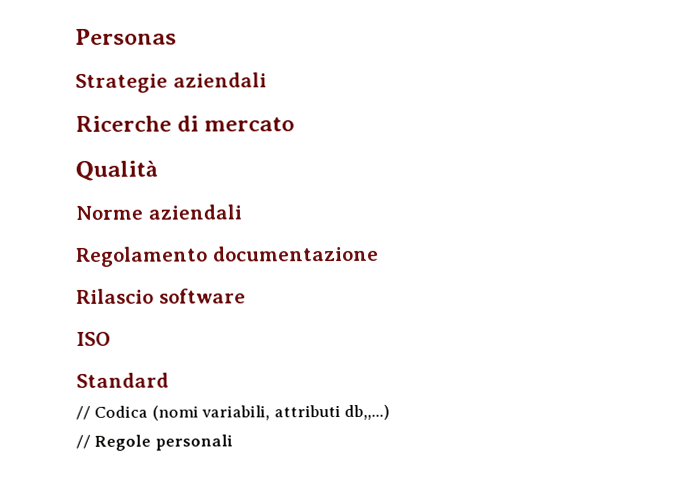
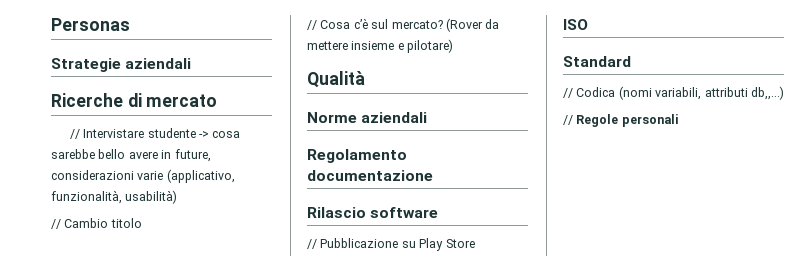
+ // Intervistare studente -> cosa sarebbe bello avere in future, considerazioni varie (applicativo, funzionalità, usabilità)
+ // Cambio titolo
+ // Cosa c’è sul mercato? (Rover da mettere insieme e pilotare)
+ // Pubblicazione su Play Store

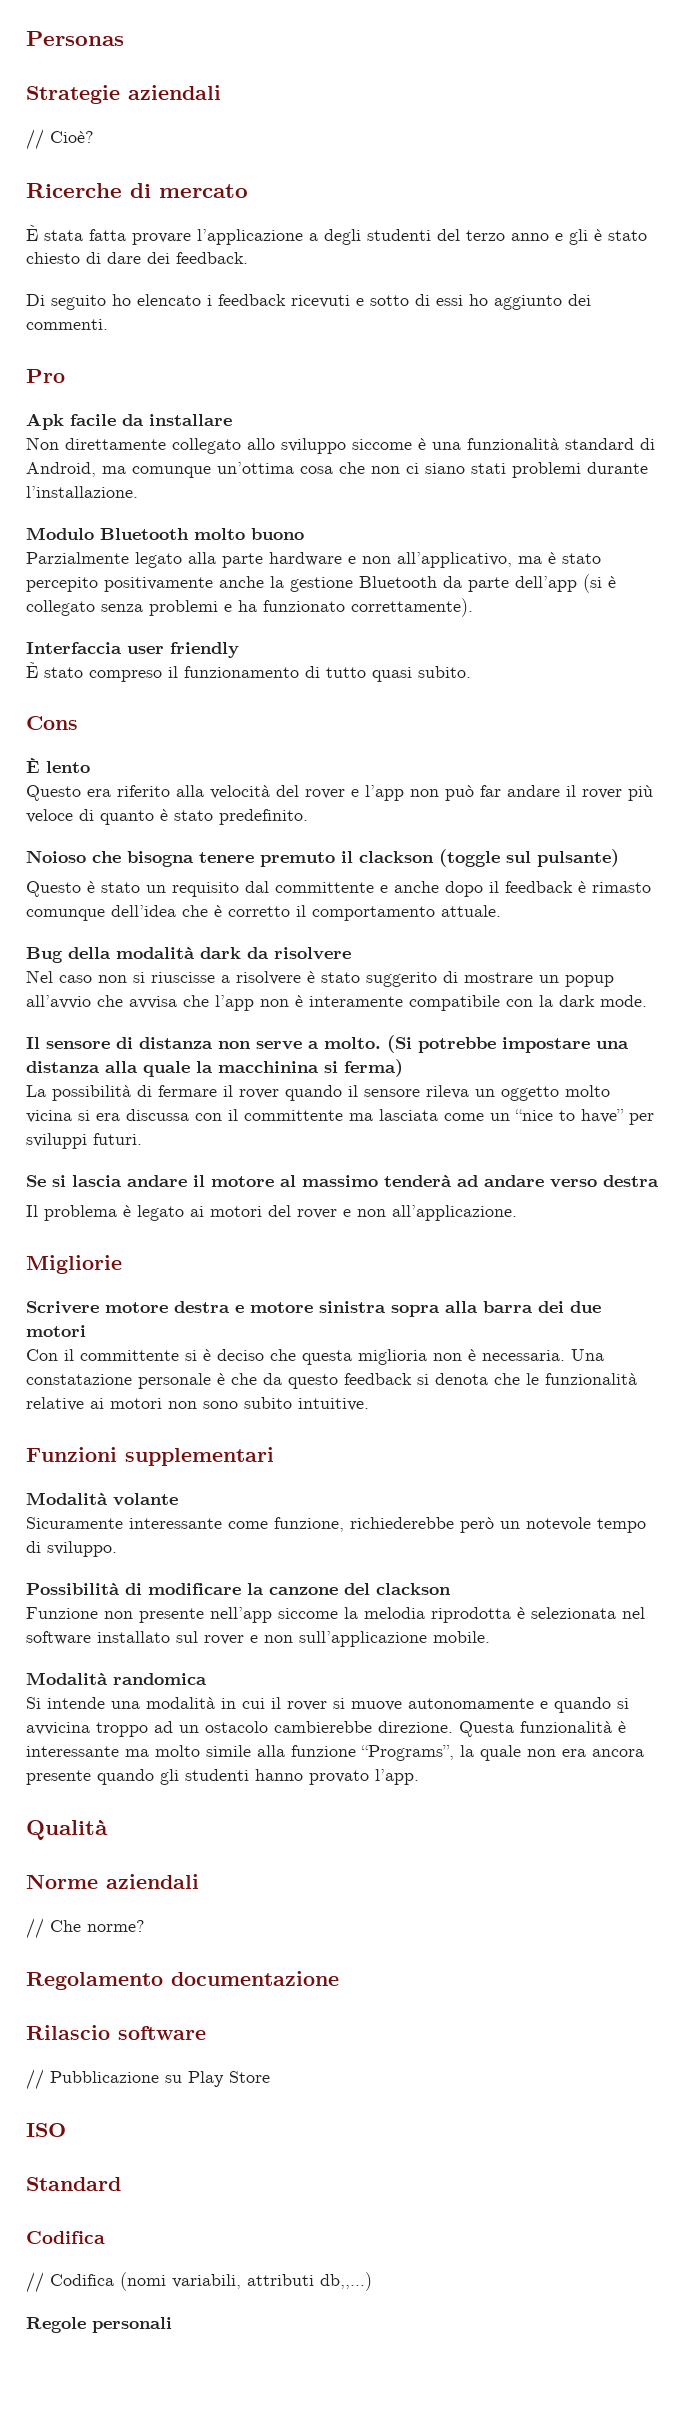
+ // Cioè?
- // Intervistare studente -> cosa sarebbe bello avere in future, considerazioni varie (applicativo, funzionalità, usabilità)
- // Cambio titolo
- // Cosa c’è sul mercato? (Rover da mettere insieme e pilotare)
+ È stata fatta provare l’applicazione a degli studenti del terzo anno e gli è stato chiesto di dare dei feedback.
+ Di seguito ho elencato i feedback ricevuti e sotto di essi ho aggiunto dei commenti.
+ Pro
+ Apk facile da installare
+ Non direttamente collegato allo sviluppo siccome è una funzionalità standard di Android, ma comunque un’ottima cosa che non ci siano stati problemi durante l’installazione.
+ Modulo Bluetooth molto buono
+ Parzialmente legato alla parte hardware e non all’applicativo, ma è stato percepito positivamente anche la gestione Bluetooth da parte dell’app (si è collegato senza problemi e ha funzionato correttamente).
+ Interfaccia user friendly
+ È stato compreso il funzionamento di tutto quasi subito.
+ Cons
+ È lento
+ Questo era riferito alla velocità del rover e l’app non può far andare il rover più veloce di quanto è stato predefinito.
+ Noioso che bisogna tenere premuto il clackson (toggle sul pulsante)
+ Questo è stato un requisito dal committente e anche dopo il feedback è rimasto comunque dell’idea che è corretto il comportamento attuale.
+ Bug della modalità dark da risolvere
+ Nel caso non si riuscisse a risolvere è stato suggerito di mostrare un popup all’avvio che avvisa che l’app non è interamente compatibile con la dark mode.
+ Il sensore di distanza non serve a molto. (Si potrebbe impostare una distanza alla quale la macchinina si ferma)
+ La possibilità di fermare il rover quando il sensore rileva un oggetto molto vicina si era discussa con il committente ma lasciata come un “nice to have” per sviluppi futuri.
+ Se si lascia andare il motore al massimo tenderà ad andare verso destra
+ Il problema è legato ai motori del rover e non all’applicazione.
+ Migliorie
+ Scrivere motore destra e motore sinistra sopra alla barra dei due motori
+ Con il committente si è deciso che questa miglioria non è necessaria. Una constatazione personale è che da questo feedback si denota che le funzionalità relative ai motori non sono subito intuitive.
+ Funzioni supplementari
+ Modalità volante
+ Sicuramente interessante come funzione, richiederebbe però un notevole tempo di sviluppo.
+ Possibilità di modificare la canzone del clackson
+ Funzione non presente nell’app siccome la melodia riprodotta è selezionata nel software installato sul rover e non sull’applicazione mobile.
+ Modalità randomica
+ Si intende una modalità in cui il rover si muove autonomamente e quando si avvicina troppo ad un ostacolo cambierebbe direzione. Questa funzionalità è interessante ma molto simile alla funzione “Programs”, la quale non era ancora presente quando gli studenti hanno provato l’app.
+ // Che norme?
  Standard
- // Codica (nomi variabili, attributi db,,...)
+ Codifica
+ // Codifica (nomi variabili, attributi db,,...)
- // Regole personali
+ Regole personali

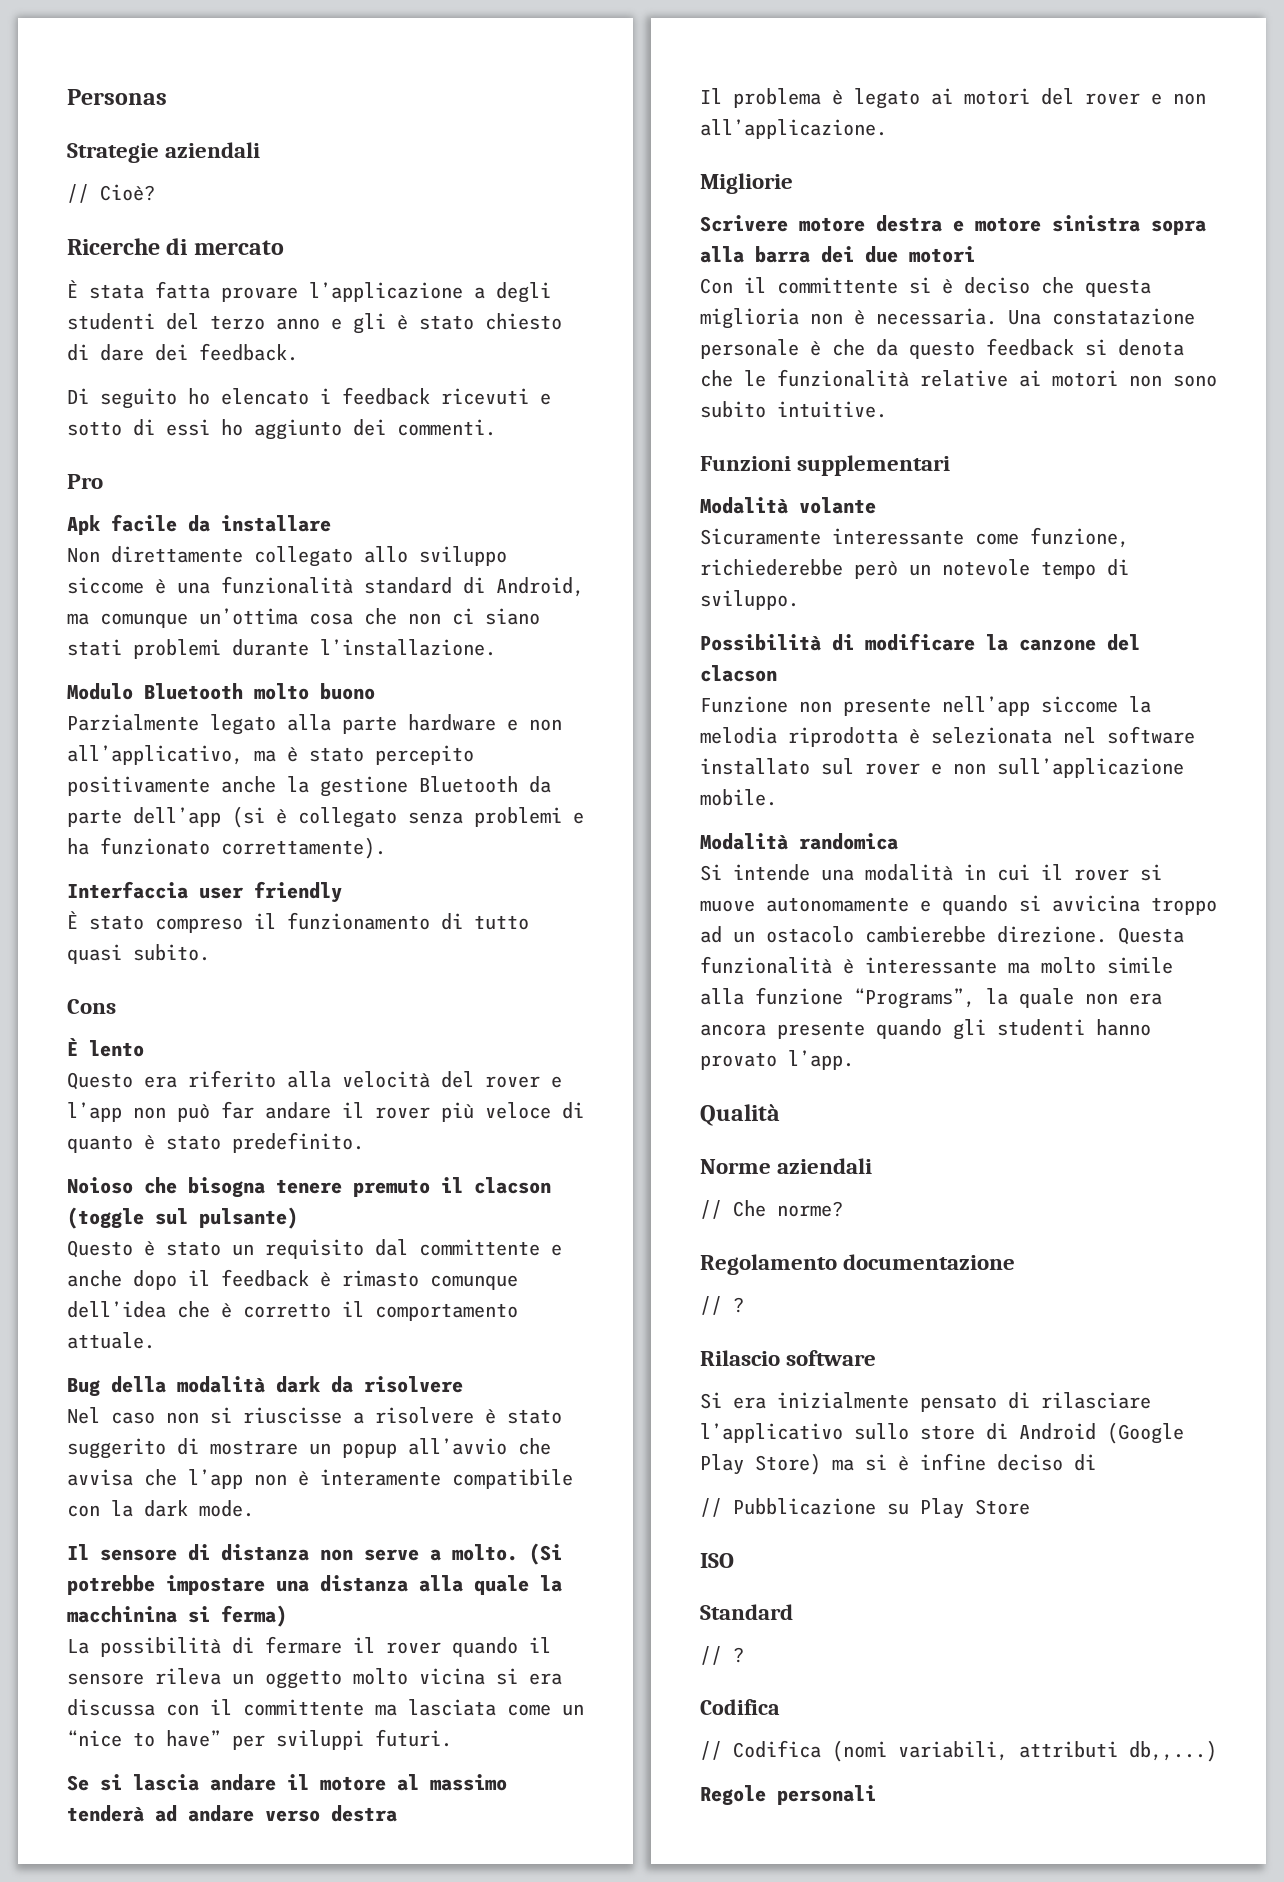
- Noioso che bisogna tenere premuto il clackson (toggle sul pulsante)
+ Noioso che bisogna tenere premuto il clacson (toggle sul pulsante)
- Possibilità di modificare la canzone del clackson
+ Possibilità di modificare la canzone del clacson
  Regolamento documentazione
+ // ?
+ Si era inizialmente pensato di rilasciare l’applicativo sullo store di Android (Google Play Store) ma si è infine deciso di
  Standard
+ // ?

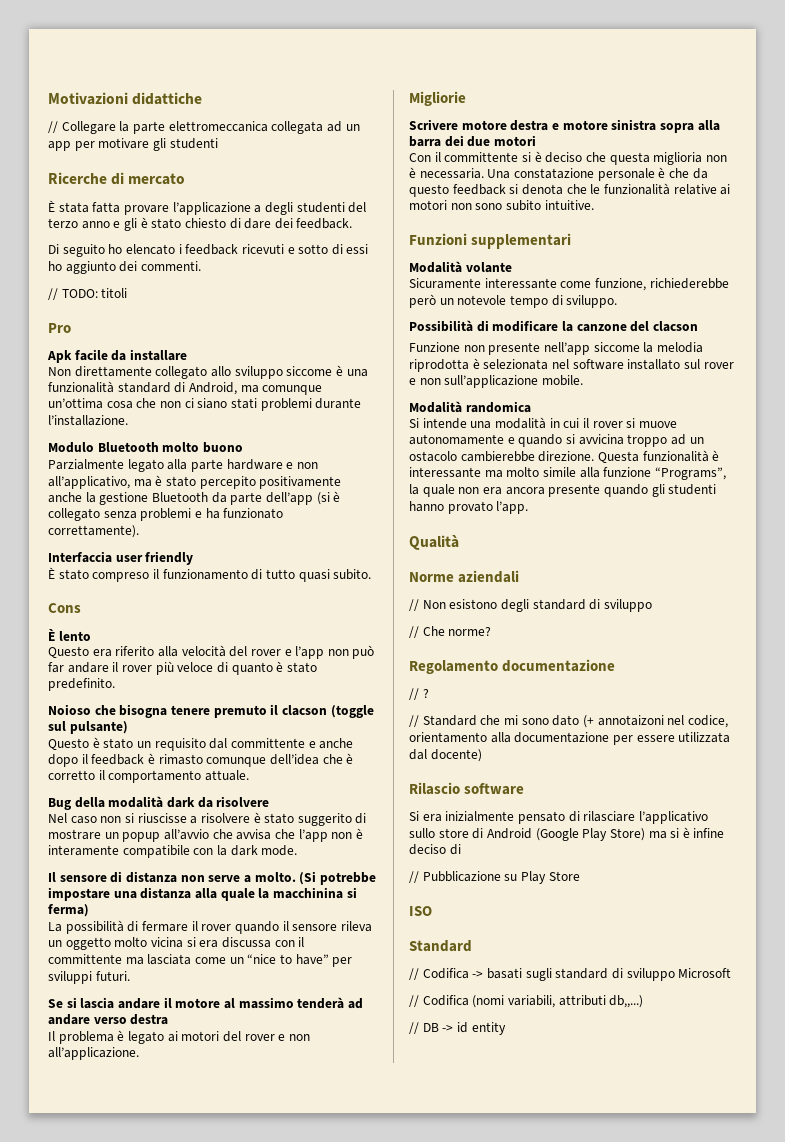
- Personas
- Strategie aziendali
- // Cioè?
+ Motivazioni didattiche
+ // Collegare la parte elettromeccanica collegata ad un app per motivare gli studenti
+ // TODO: titoli
+ // Non esistono degli standard di sviluppo
+ // Standard che mi sono dato (+ annotaizoni nel codice, orientamento alla documentazione per essere utilizzata dal docente)
  ISO
  Standard
- // ?
- Codifica
+ // Codifica -> basati sugli standard di sviluppo Microsoft
- Regole personali
+ // DB -> id entity

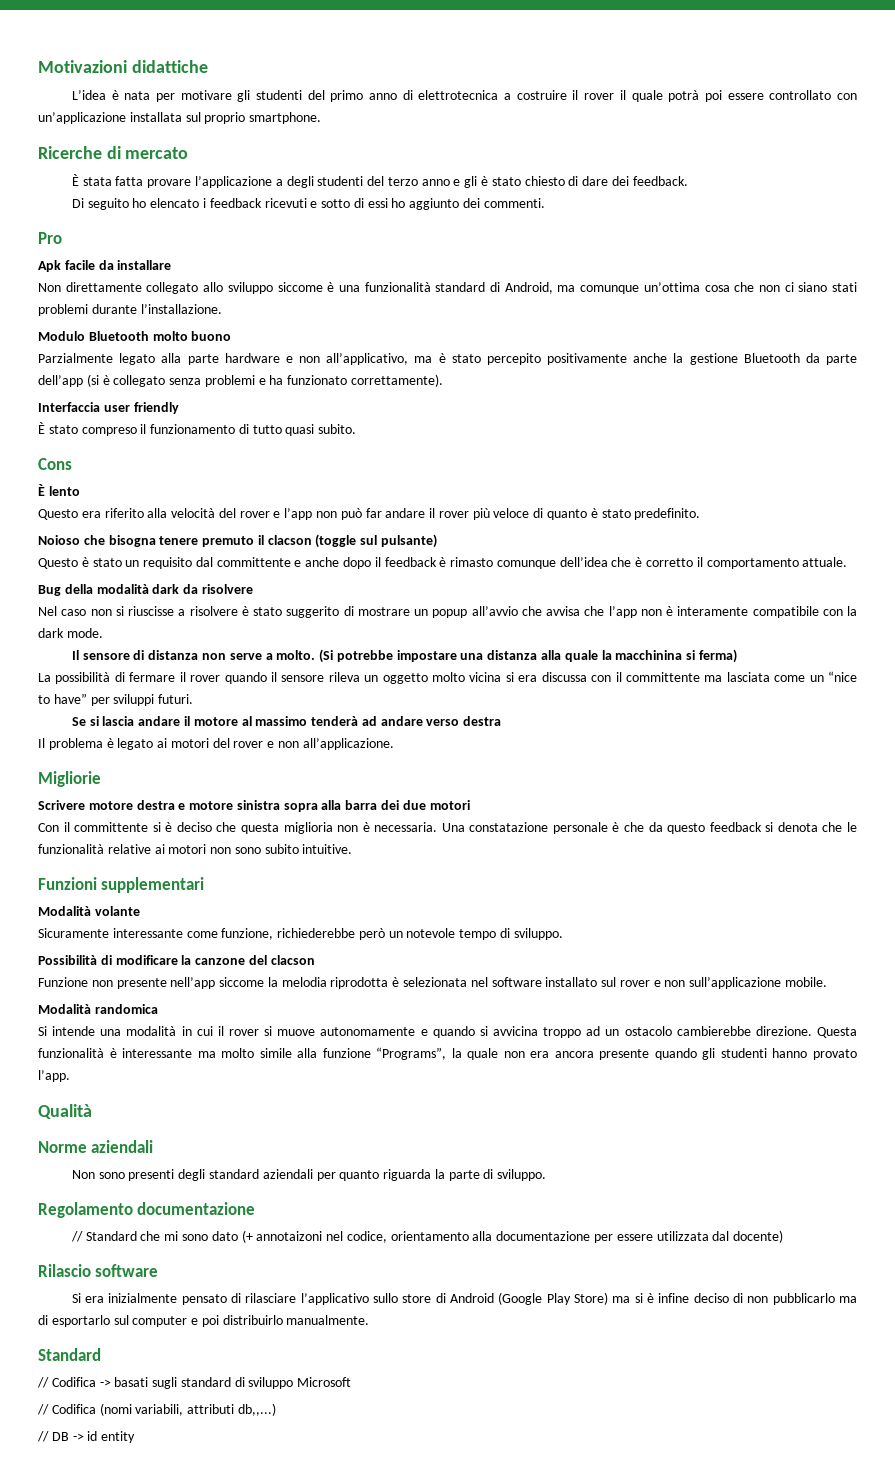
- // Collegare la parte elettromeccanica collegata ad un app per motivare gli studenti
+ L’idea è nata per motivare gli studenti del primo anno di elettrotecnica a costruire il rover il quale potrà poi essere controllato con un’applicazione installata sul proprio smartphone.
- // TODO: titoli
- // Non esistono degli standard di sviluppo
- // Che norme?
+ Non sono presenti degli standard aziendali per quanto riguarda la parte di sviluppo.
- // ?
- Si era inizialmente pensato di rilasciare l’applicativo sullo store di Android (Google Play Store) ma si è infine deciso di
- // Pubblicazione su Play Store
- ISO
+ Si era inizialmente pensato di rilasciare l’applicativo sullo store di Android (Google Play Store) ma si è infine deciso di non pubblicarlo ma di esportarlo sul computer e poi distribuirlo manualmente.

